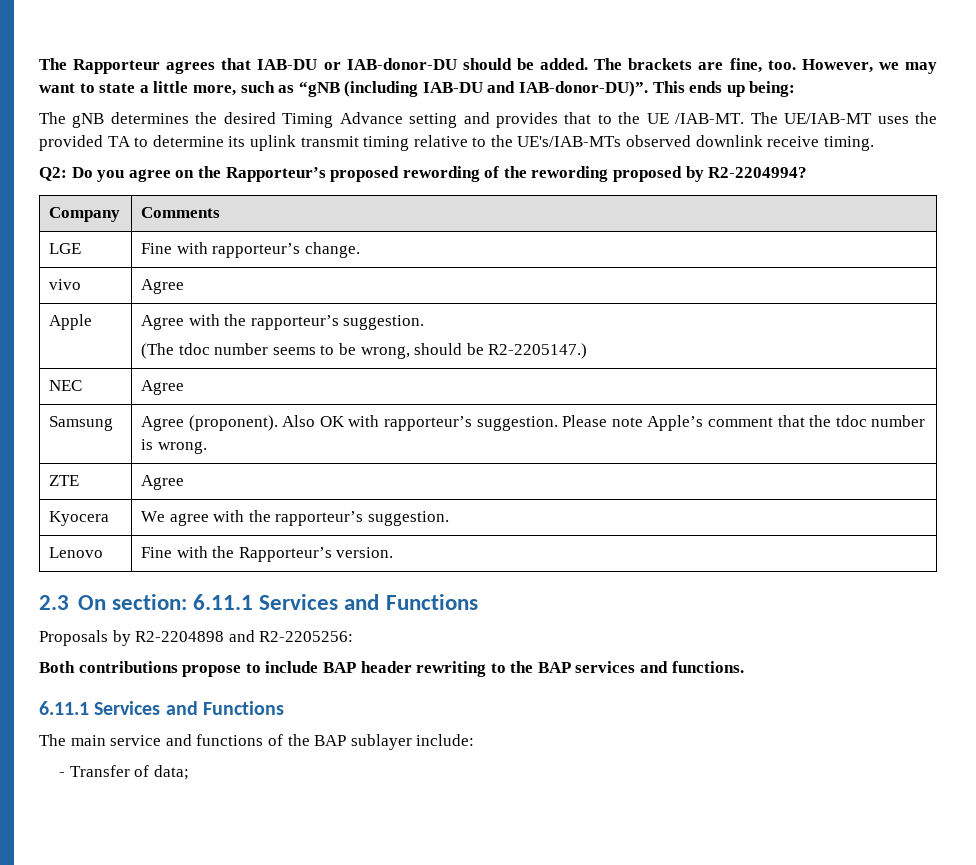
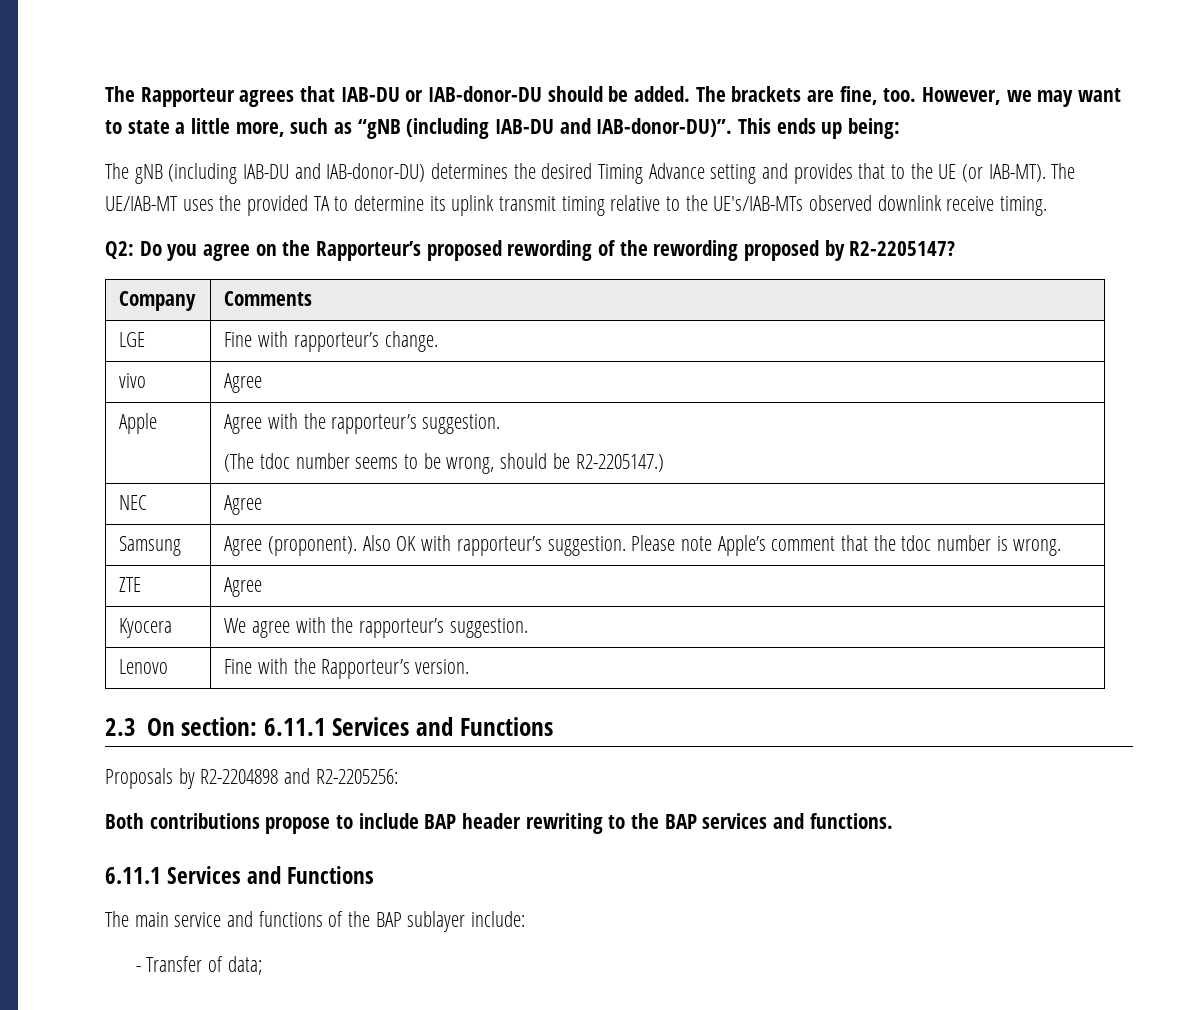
- The gNB determines the desired Timing Advance setting and provides that to the UE /IAB-MT.
+ The gNB (including IAB-DU and IAB-donor-DU) determines the desired Timing Advance setting and provides that to the UE (or IAB-MT).
- Q2: Do you agree on the Rapporteur’s proposed rewording of the rewording proposed by R2-2204994?
+ Q2: Do you agree on the Rapporteur’s proposed rewording of the rewording proposed by R2-2205147?

